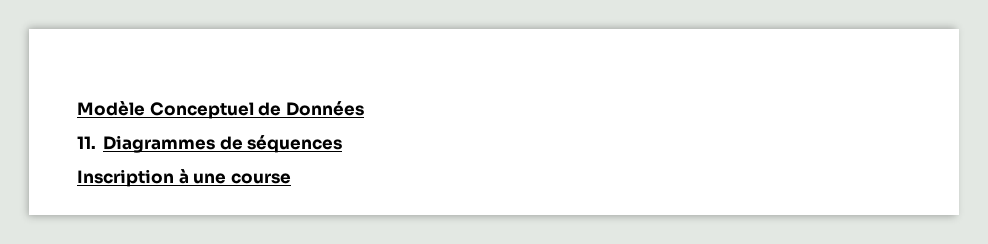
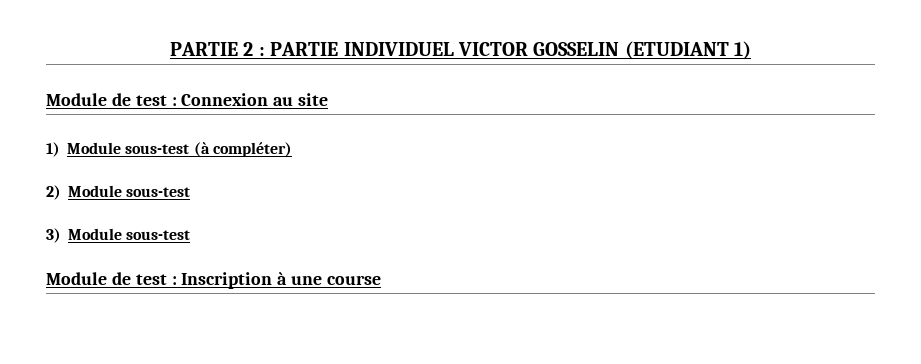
- Modèle Conceptuel de Données
- 11. Diagrammes de séquences
- Inscription à une course
+ PARTIE 2 : PARTIE INDIVIDUEL VICTOR GOSSELIN (ETUDIANT 1)
+ Module de test : Connexion au site
+ 1) Module sous-test (à compléter)
+ 2) Module sous-test
+ 3) Module sous-test
+ Module de test : Inscription à une course

